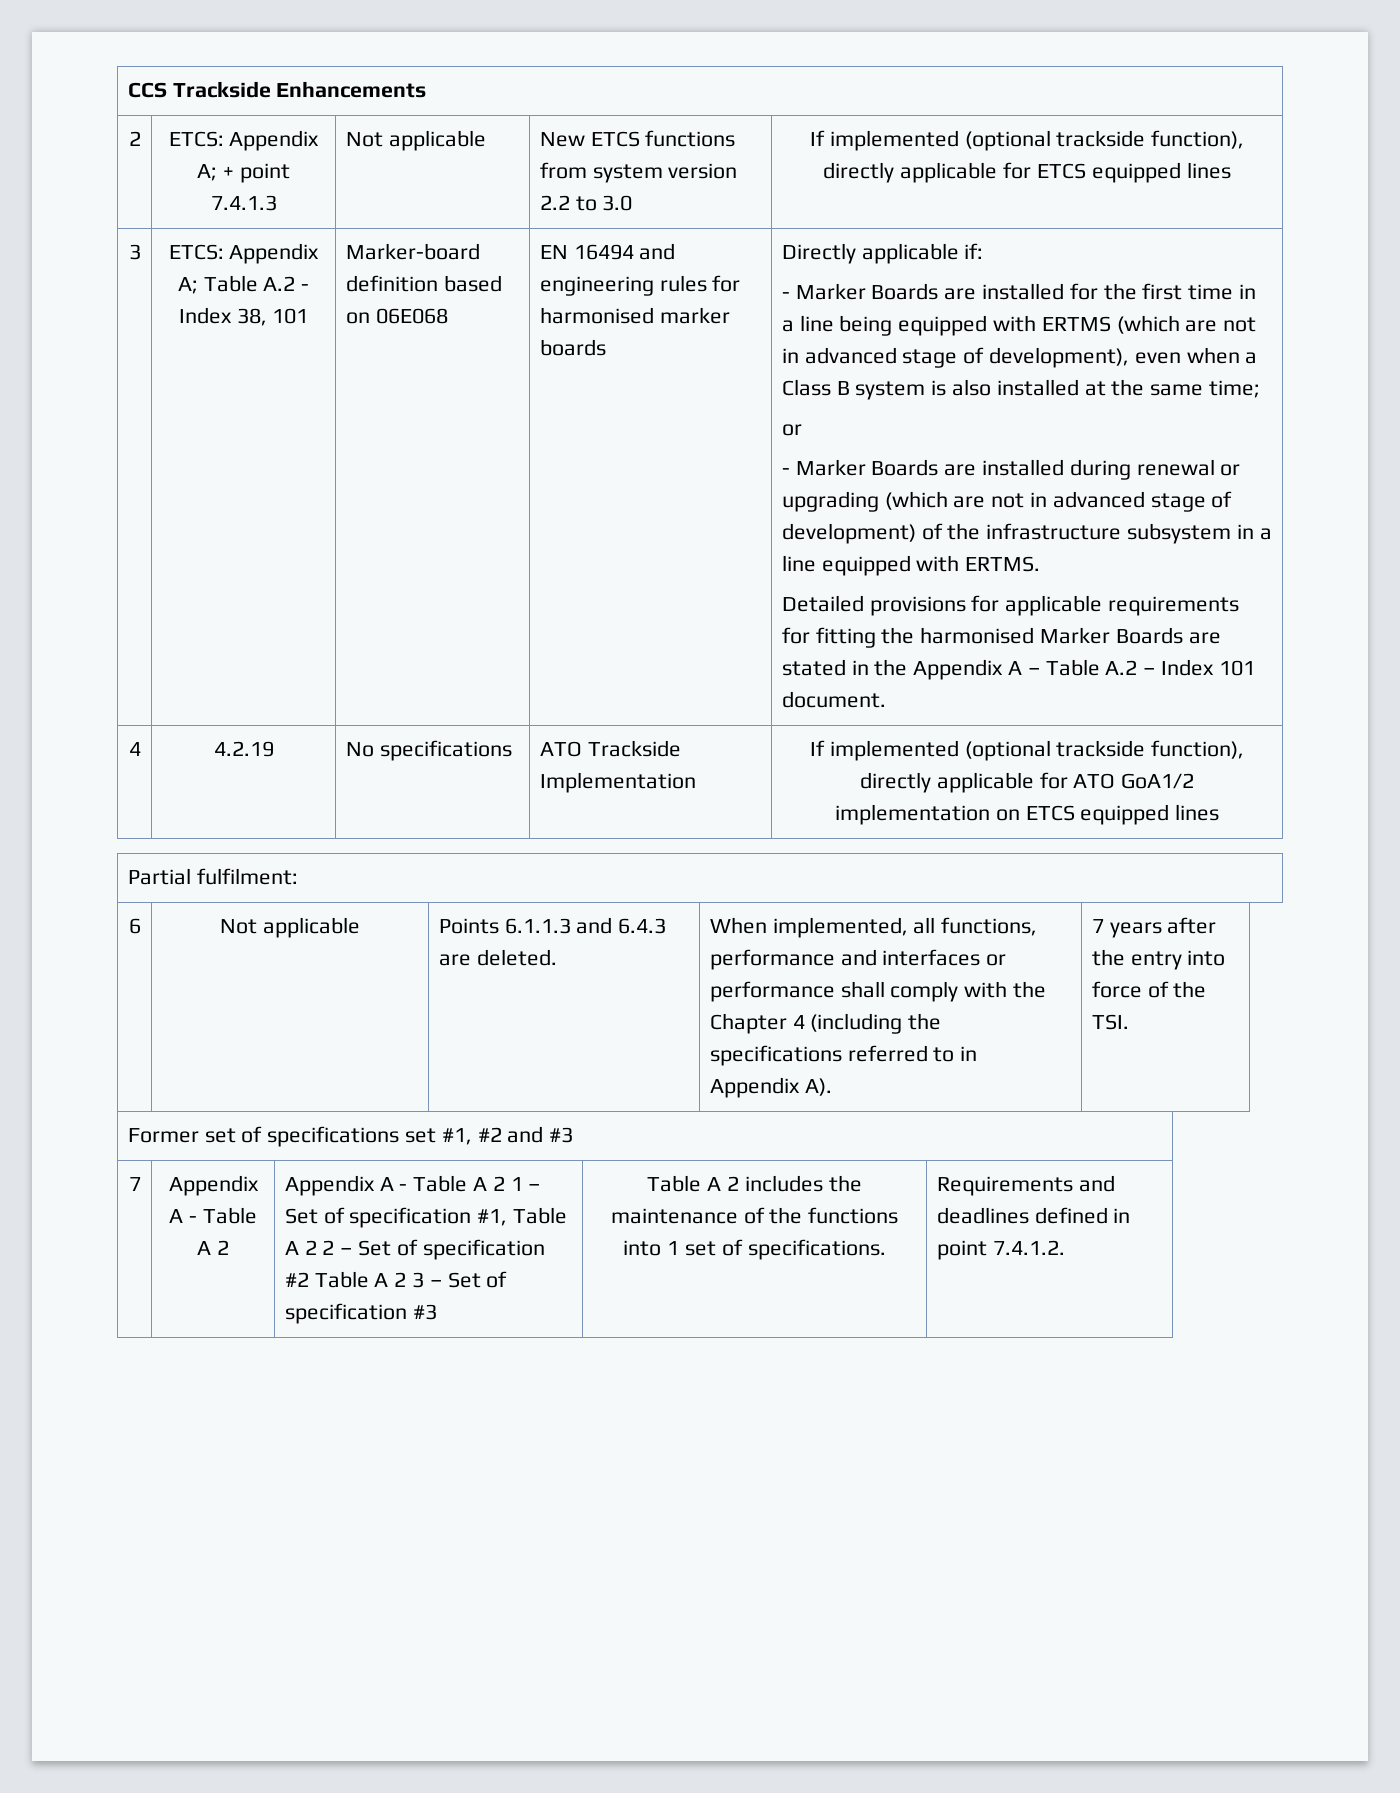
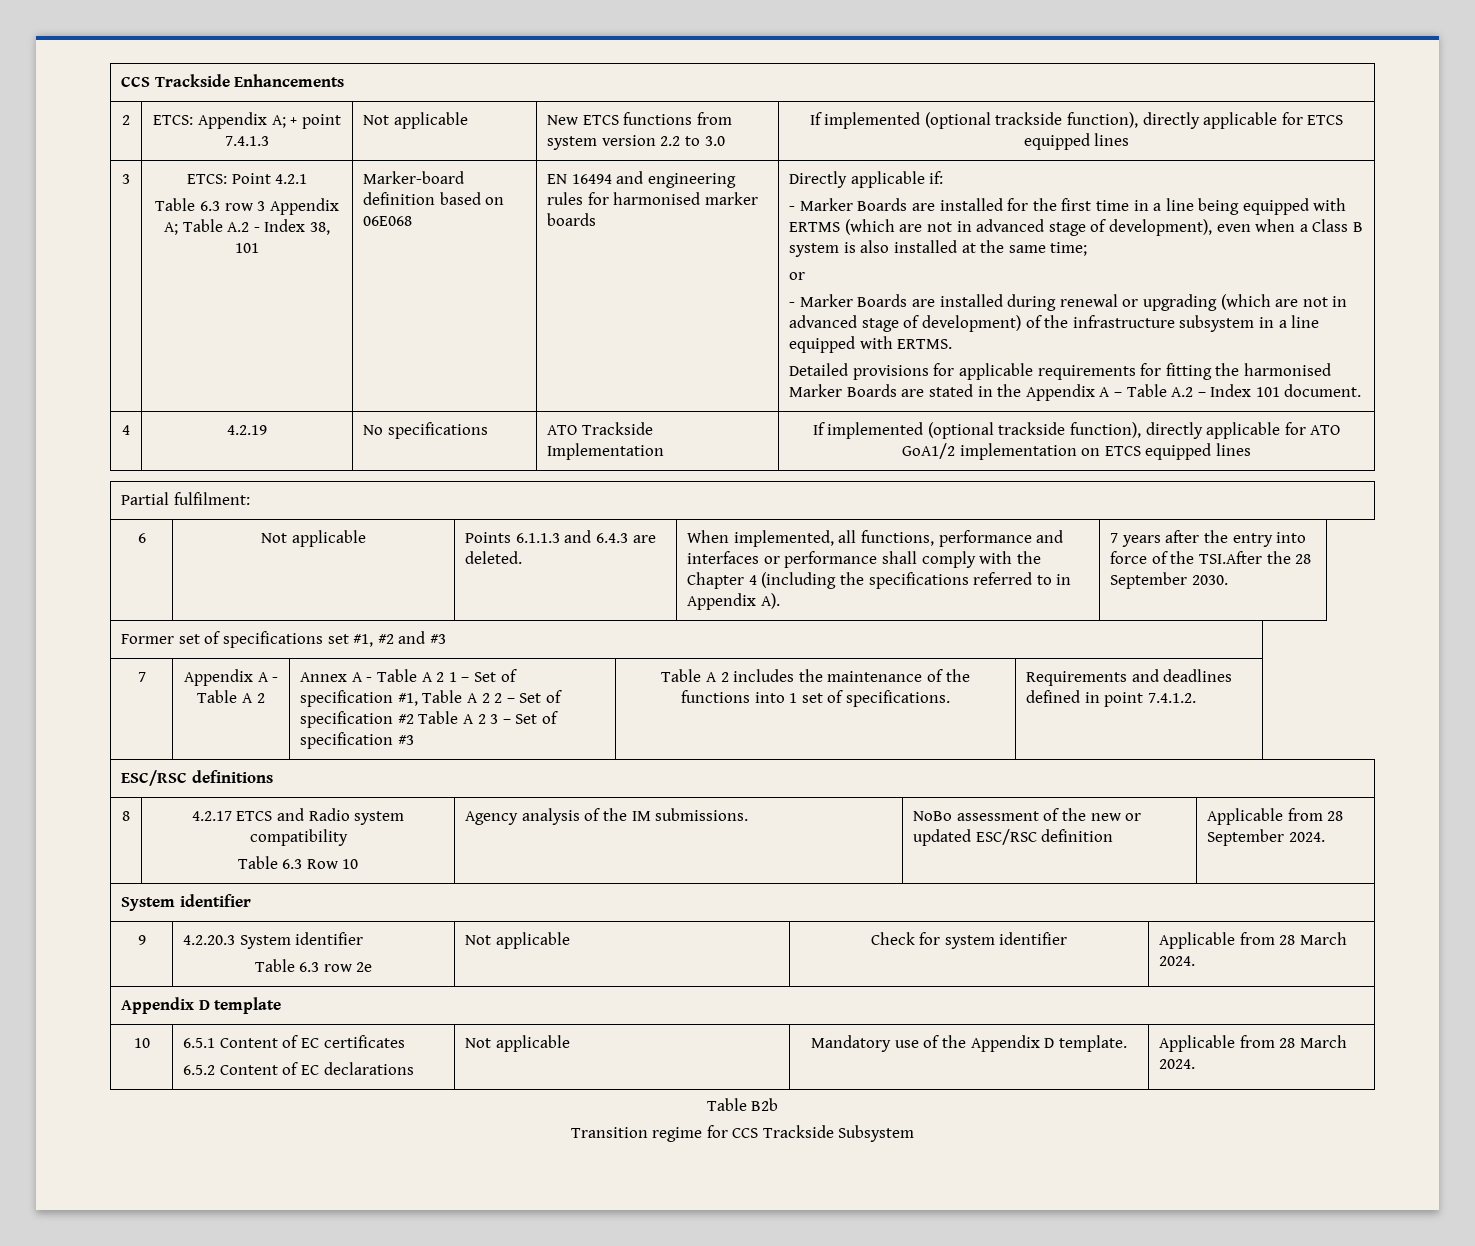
- ETCS: Appendix A; Table A.2 - Index 38, 101
+ ETCS: Point 4.2.1
+ Table 6.3 row 3 Appendix A; Table A.2 - Index 38, 101
- 7 years after the entry into force of the TSI.
+ 7 years after the entry into force of the TSI.After the 28 September 2030.
- Appendix A - Table A 2 1 – Set of specification #1, Table A 2 2 – Set of specification #2 Table A 2 3 – Set of specification #3
+ Annex A - Table A 2 1 – Set of specification #1, Table A 2 2 – Set of specification #2 Table A 2 3 – Set of specification #3
+ ESC/RSC definitions
+ 8 | 4.2.17 ETCS and Radio system compatibility
+ Table 6.3 Row 10 | Agency analysis of the IM submissions. | NoBo assessment of the new or updated ESC/RSC definition | Applicable from 28 September 2024.
+ System identifier
+ 9 | 4.2.20.3 System identifier
+ Table 6.3 row 2e | Not applicable | Check for system identifier | Applicable from 28 March 2024.
+ Appendix D template
+ 10 | 6.5.1 Content of EC certificates
+ 6.5.2 Content of EC declarations | Not applicable | Mandatory use of the Appendix D template. | Applicable from 28 March 2024.
+ Table B2b
+ Transition regime for CCS Trackside Subsystem

